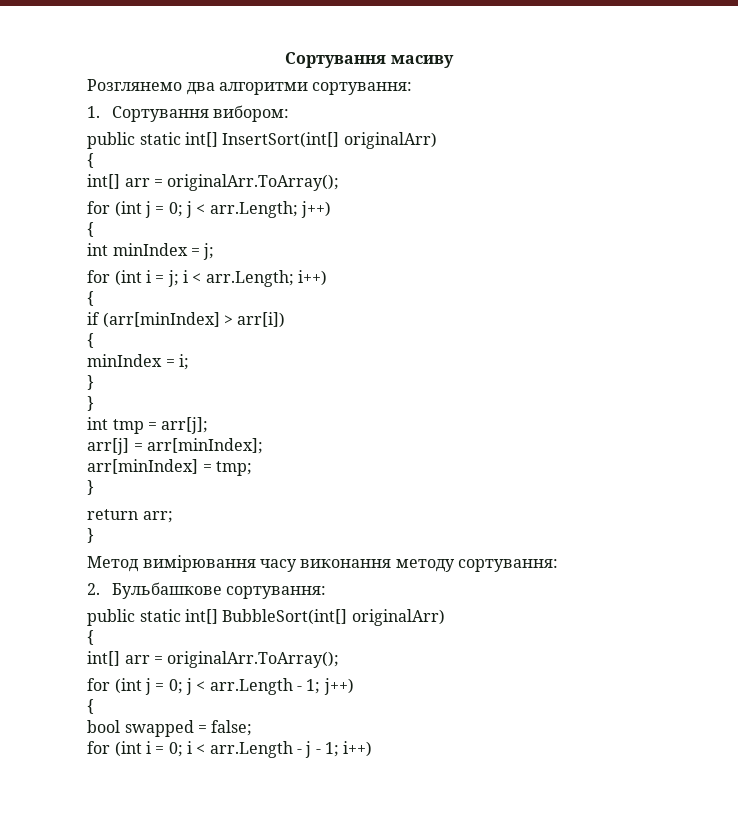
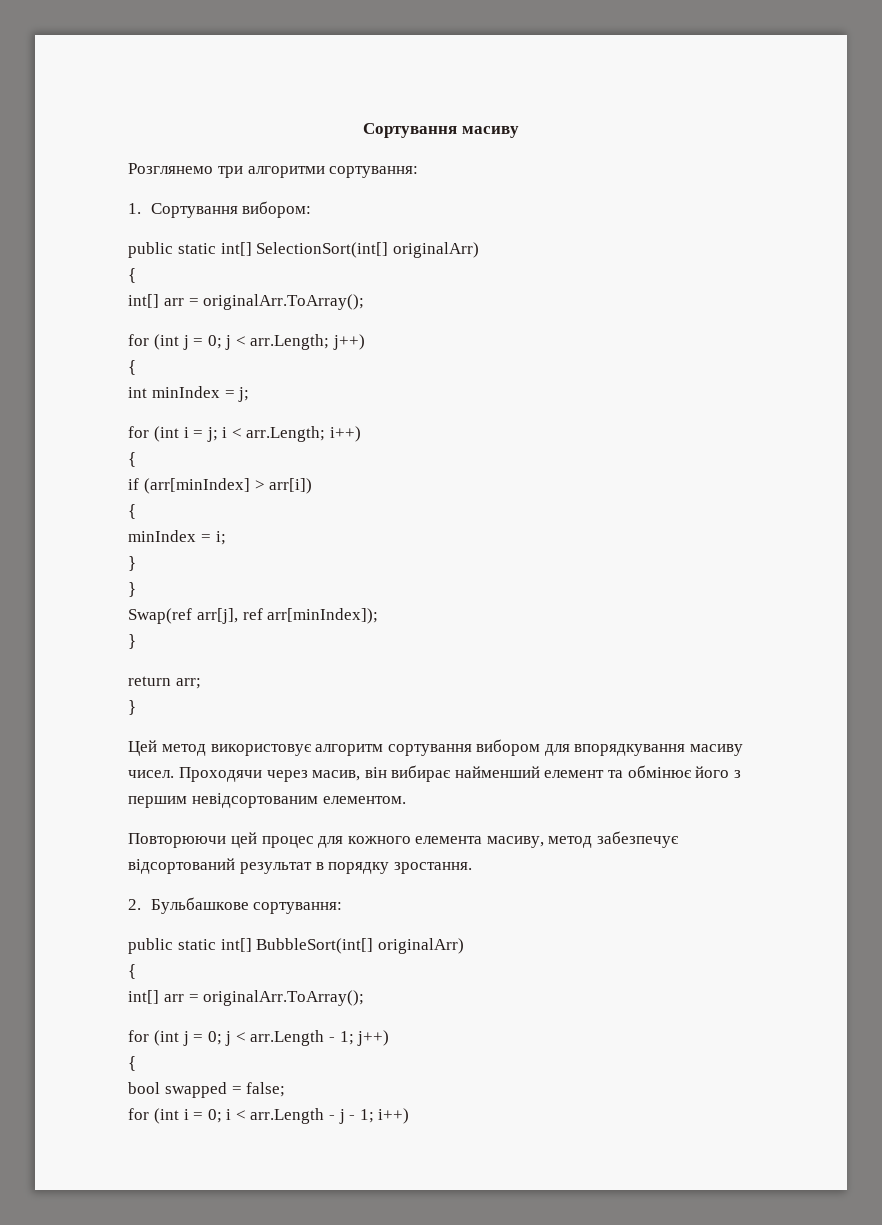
- Розглянемо два алгоритми сортування:
+ Розглянемо три алгоритми сортування:
- public static int[] InsertSort(int[] originalArr)
+ public static int[] SelectionSort(int[] originalArr)
- int tmp = arr[j];
- arr[j] = arr[minIndex];
- arr[minIndex] = tmp;
+ Swap(ref arr[j], ref arr[minIndex]);
  }
  return arr;
  }
- Метод вимірювання часу виконання методу сортування:
+ Цей метод використовує алгоритм сортування вибором для впорядкування масиву чисел. Проходячи через масив, він вибирає найменший елемент та обмінює його з першим невідсортованим елементом.
+ Повторюючи цей процес для кожного елемента масиву, метод забезпечує відсортований результат в порядку зростання.

